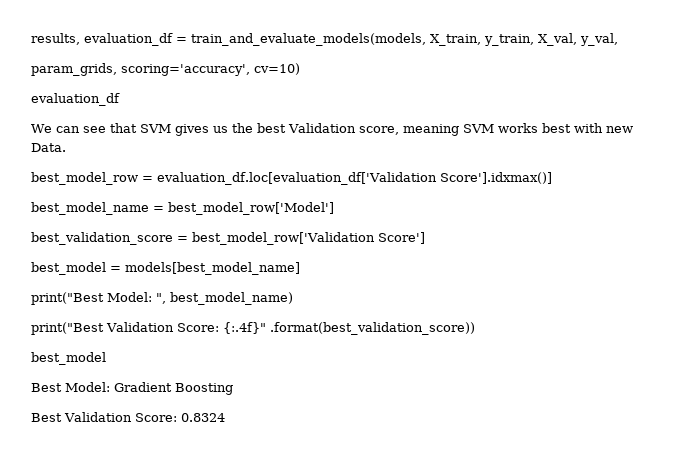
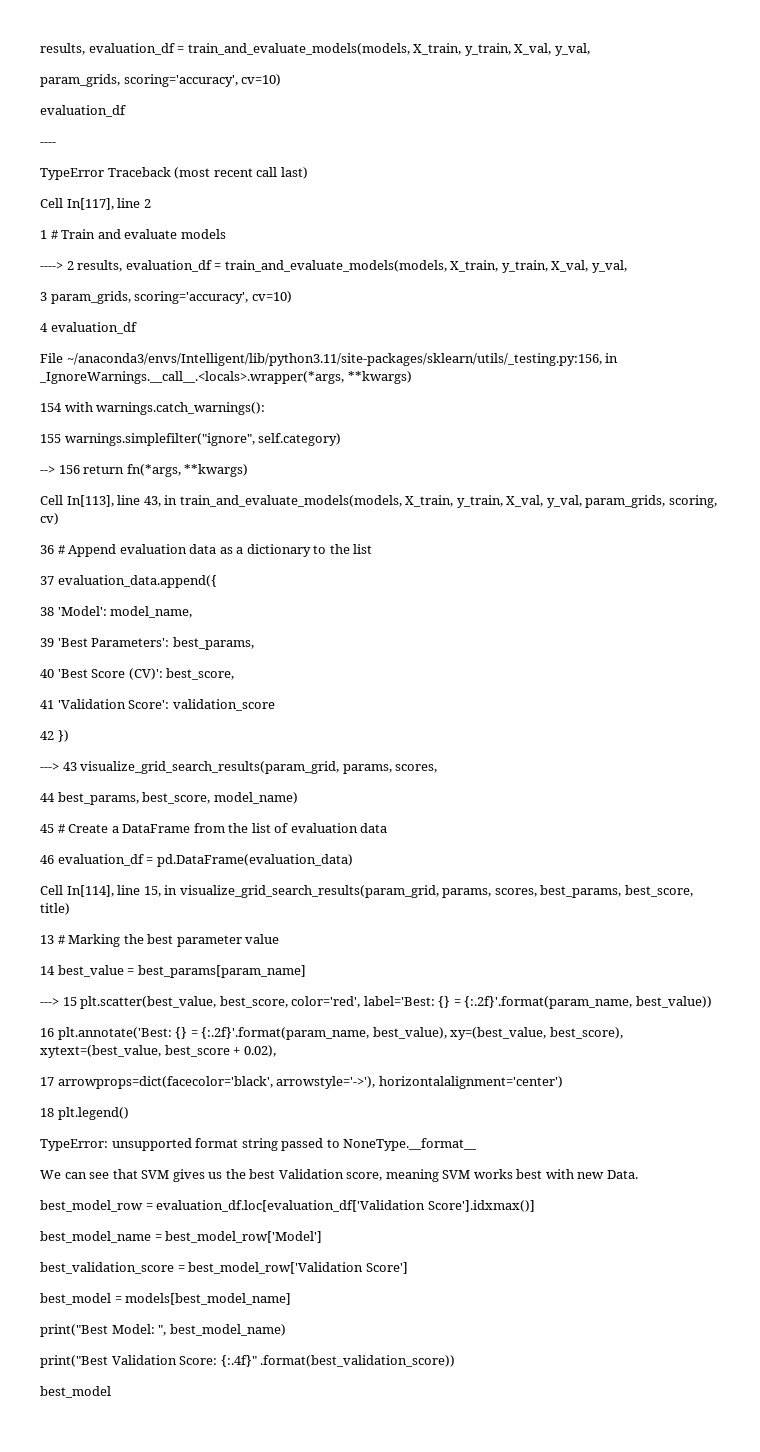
+ ----
+ TypeError Traceback (most recent call last)
+ Cell In[117], line 2
+ 1 # Train and evaluate models
+ ----> 2 results, evaluation_df = train_and_evaluate_models(models, X_train, y_train, X_val, y_val,
+ 3 param_grids, scoring='accuracy', cv=10)
+ 4 evaluation_df
+ File ~/anaconda3/envs/Intelligent/lib/python3.11/site-packages/sklearn/utils/_testing.py:156, in _IgnoreWarnings.__call__.<locals>.wrapper(*args, **kwargs)
+ 154 with warnings.catch_warnings():
+ 155 warnings.simplefilter("ignore", self.category)
+ --> 156 return fn(*args, **kwargs)
+ Cell In[113], line 43, in train_and_evaluate_models(models, X_train, y_train, X_val, y_val, param_grids, scoring, cv)
+ 36 # Append evaluation data as a dictionary to the list
+ 37 evaluation_data.append({
+ 38 'Model': model_name,
+ 39 'Best Parameters': best_params,
+ 40 'Best Score (CV)': best_score,
+ 41 'Validation Score': validation_score
+ 42 })
+ ---> 43 visualize_grid_search_results(param_grid, params, scores,
+ 44 best_params, best_score, model_name)
+ 45 # Create a DataFrame from the list of evaluation data
+ 46 evaluation_df = pd.DataFrame(evaluation_data)
+ Cell In[114], line 15, in visualize_grid_search_results(param_grid, params, scores, best_params, best_score, title)
+ 13 # Marking the best parameter value
+ 14 best_value = best_params[param_name]
+ ---> 15 plt.scatter(best_value, best_score, color='red', label='Best: {} = {:.2f}'.format(param_name, best_value))
+ 16 plt.annotate('Best: {} = {:.2f}'.format(param_name, best_value), xy=(best_value, best_score), xytext=(best_value, best_score + 0.02),
+ 17 arrowprops=dict(facecolor='black', arrowstyle='->'), horizontalalignment='center')
+ 18 plt.legend()
+ TypeError: unsupported format string passed to NoneType.__format__
- Best Model: Gradient Boosting
- Best Validation Score: 0.8324

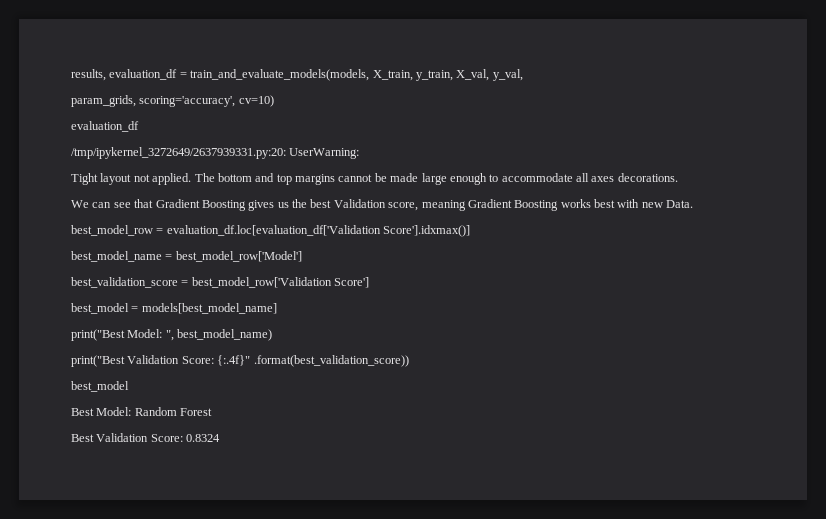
- ----
- TypeError Traceback (most recent call last)
- Cell In[117], line 2
- 1 # Train and evaluate models
- ----> 2 results, evaluation_df = train_and_evaluate_models(models, X_train, y_train, X_val, y_val,
- 3 param_grids, scoring='accuracy', cv=10)
- 4 evaluation_df
- File ~/anaconda3/envs/Intelligent/lib/python3.11/site-packages/sklearn/utils/_testing.py:156, in _IgnoreWarnings.__call__.<locals>.wrapper(*args, **kwargs)
- 154 with warnings.catch_warnings():
- 155 warnings.simplefilter("ignore", self.category)
- --> 156 return fn(*args, **kwargs)
- Cell In[113], line 43, in train_and_evaluate_models(models, X_train, y_train, X_val, y_val, param_grids, scoring, cv)
- 36 # Append evaluation data as a dictionary to the list
- 37 evaluation_data.append({
- 38 'Model': model_name,
- 39 'Best Parameters': best_params,
- 40 'Best Score (CV)': best_score,
- 41 'Validation Score': validation_score
- 42 })
- ---> 43 visualize_grid_search_results(param_grid, params, scores,
- 44 best_params, best_score, model_name)
- 45 # Create a DataFrame from the list of evaluation data
- 46 evaluation_df = pd.DataFrame(evaluation_data)
- Cell In[114], line 15, in visualize_grid_search_results(param_grid, params, scores, best_params, best_score, title)
- 13 # Marking the best parameter value
- 14 best_value = best_params[param_name]
- ---> 15 plt.scatter(best_value, best_score, color='red', label='Best: {} = {:.2f}'.format(param_name, best_value))
- 16 plt.annotate('Best: {} = {:.2f}'.format(param_name, best_value), xy=(best_value, best_score), xytext=(best_value, best_score + 0.02),
- 17 arrowprops=dict(facecolor='black', arrowstyle='->'), horizontalalignment='center')
- 18 plt.legend()
- TypeError: unsupported format string passed to NoneType.__format__
+ /tmp/ipykernel_3272649/2637939331.py:20: UserWarning:
+ Tight layout not applied. The bottom and top margins cannot be made large enough to accommodate all axes decorations.
- We can see that SVM gives us the best Validation score, meaning SVM works best with new Data.
+ We can see that Gradient Boosting gives us the best Validation score, meaning Gradient Boosting works best with new Data.
+ Best Model: Random Forest
+ Best Validation Score: 0.8324

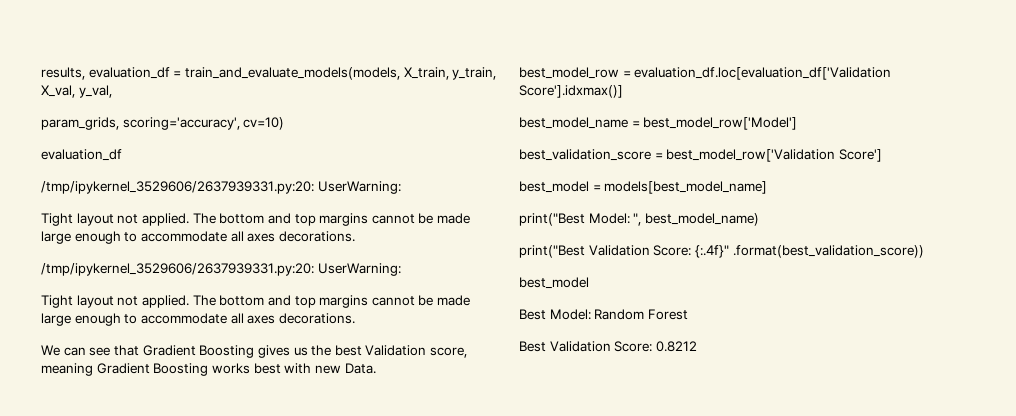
  param_grids, scoring='accuracy', cv=10)
  evaluation_df
- /tmp/ipykernel_3272649/2637939331.py:20: UserWarning:
+ /tmp/ipykernel_3529606/2637939331.py:20: UserWarning:
+ Tight layout not applied. The bottom and top margins cannot be made large enough to accommodate all axes decorations.
+ /tmp/ipykernel_3529606/2637939331.py:20: UserWarning:
- Best Validation Score: 0.8324
+ Best Validation Score: 0.8212

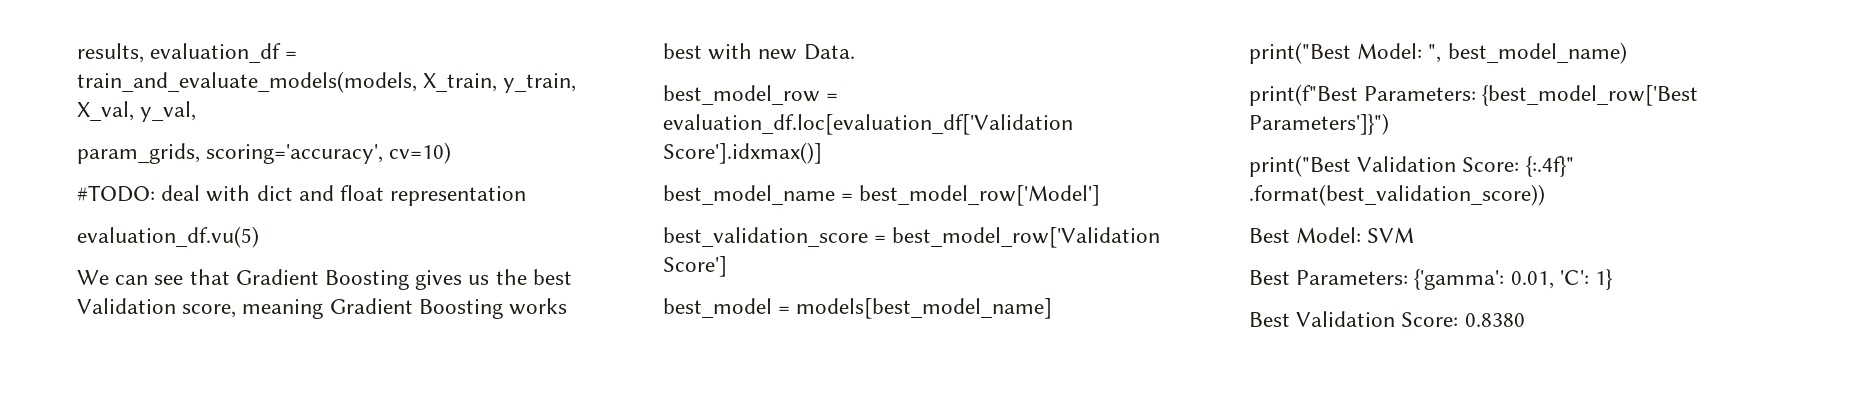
  param_grids, scoring='accuracy', cv=10)
- evaluation_df
- /tmp/ipykernel_3529606/2637939331.py:20: UserWarning:
- Tight layout not applied. The bottom and top margins cannot be made large enough to accommodate all axes decorations.
- /tmp/ipykernel_3529606/2637939331.py:20: UserWarning:
- Tight layout not applied. The bottom and top margins cannot be made large enough to accommodate all axes decorations.
+ #TODO: deal with dict and float representation
+ evaluation_df.vu(5)
+ print(f"Best Parameters: {best_model_row['Best Parameters']}")
  print("Best Validation Score: {:.4f}" .format(best_validation_score))
- best_model
- Best Model: Random Forest
+ Best Model: SVM
+ Best Parameters: {'gamma': 0.01, 'C': 1}
- Best Validation Score: 0.8212
+ Best Validation Score: 0.8380

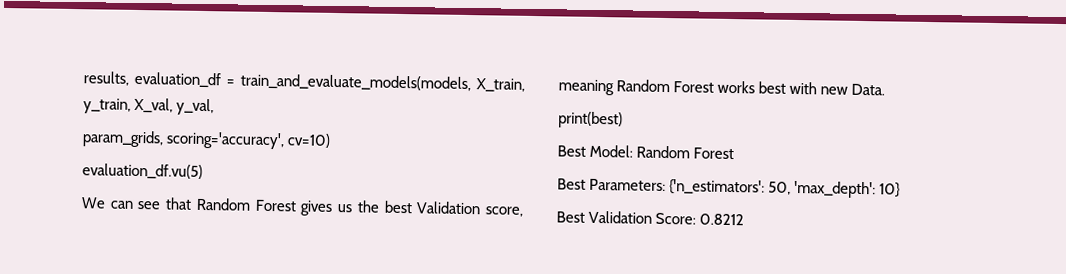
- #TODO: deal with dict and float representation
- We can see that Gradient Boosting gives us the best Validation score, meaning Gradient Boosting works best with new Data.
+ We can see that Random Forest gives us the best Validation score, meaning Random Forest works best with new Data.
- best_model_row = evaluation_df.loc[evaluation_df['Validation Score'].idxmax()]
- best_model_name = best_model_row['Model']
- best_validation_score = best_model_row['Validation Score']
- best_model = models[best_model_name]
- print("Best Model: ", best_model_name)
- print(f"Best Parameters: {best_model_row['Best Parameters']}")
- print("Best Validation Score: {:.4f}" .format(best_validation_score))
+ print(best)
- Best Model: SVM
+ Best Model: Random Forest
- Best Parameters: {'gamma': 0.01, 'C': 1}
+ Best Parameters: {'n_estimators': 50, 'max_depth': 10}
- Best Validation Score: 0.8380
+ Best Validation Score: 0.8212

